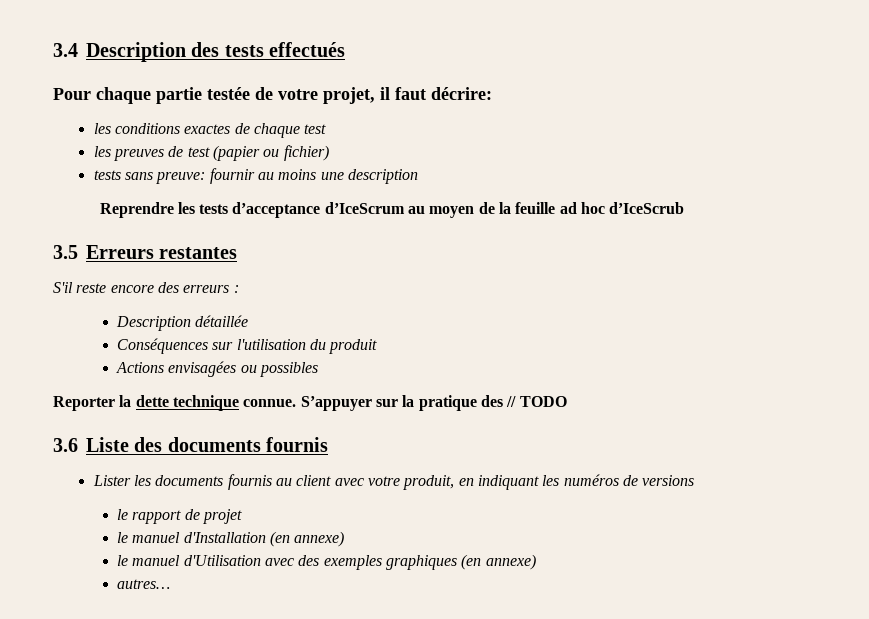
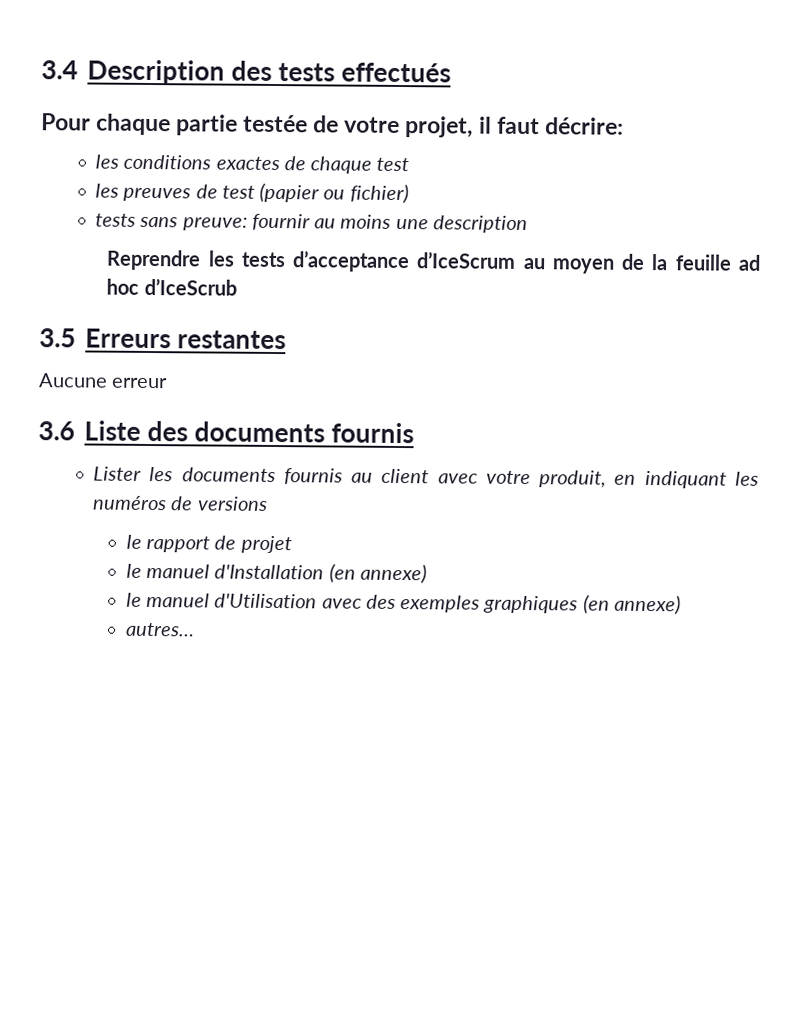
- S'il reste encore des erreurs :
- Description détaillée
- Conséquences sur l'utilisation du produit
- Actions envisagées ou possibles
- Reporter la dette technique connue. S’appuyer sur la pratique des // TODO
+ Aucune erreur

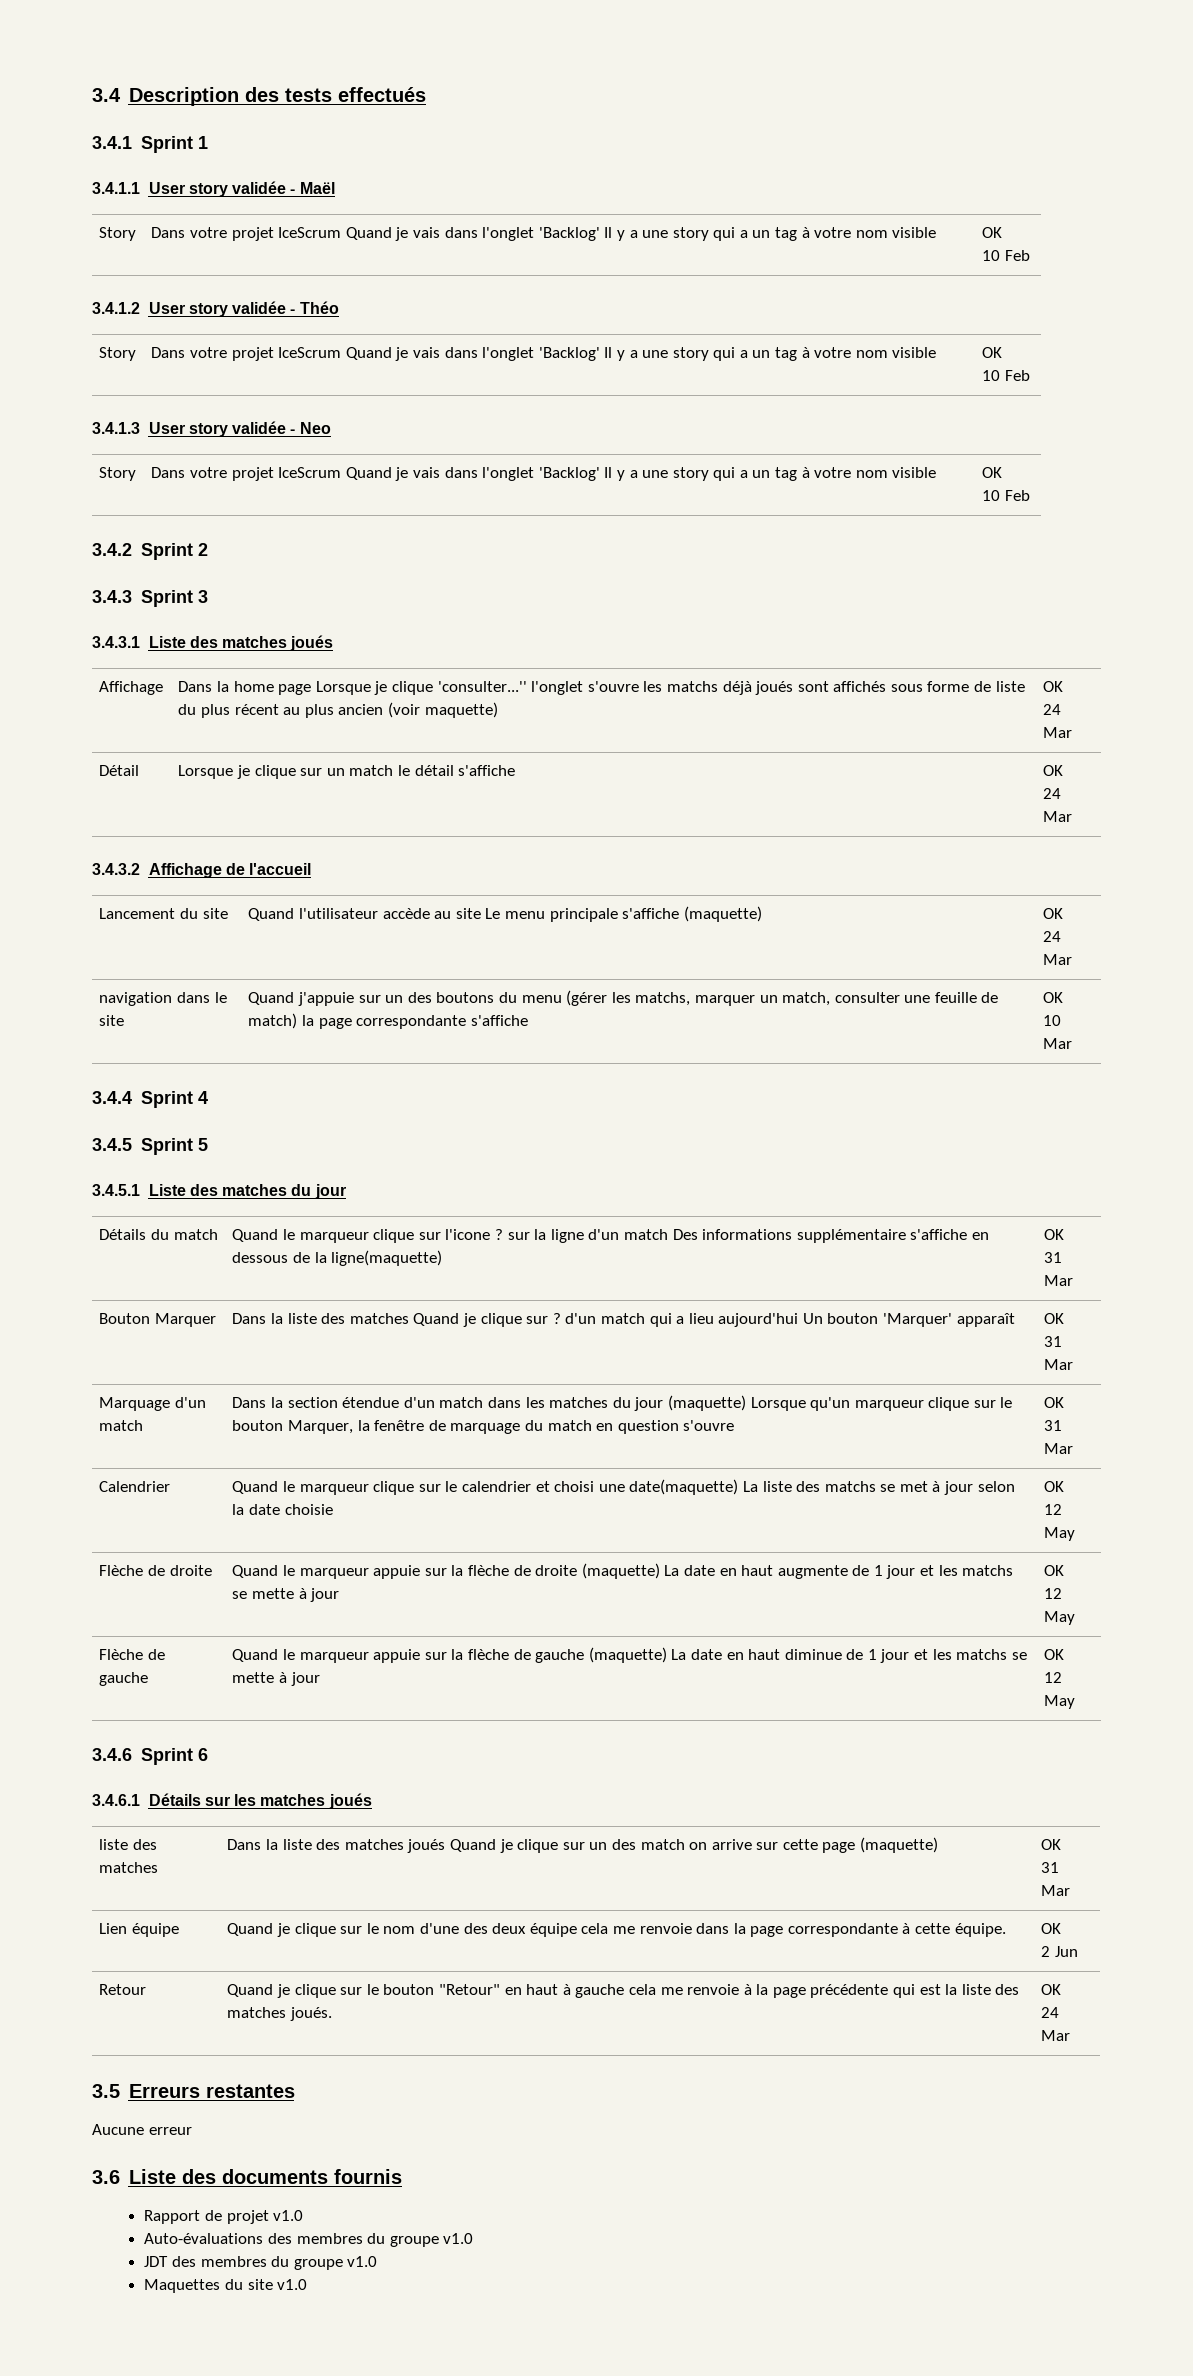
- Pour chaque partie testée de votre projet, il faut décrire:
- les conditions exactes de chaque test
- les preuves de test (papier ou fichier)
- tests sans preuve: fournir au moins une description
- Reprendre les tests d’acceptance d’IceScrum au moyen de la feuille ad hoc d’IceScrub
+ 3.4.1 Sprint 1
+ 3.4.1.1 User story validée - Maël
+ Story | Dans votre projet IceScrum Quand je vais dans l'onglet 'Backlog' Il y a une story qui a un tag à votre nom visible | OK
+ 10 Feb
+ 3.4.1.2 User story validée - Théo
+ Story | Dans votre projet IceScrum Quand je vais dans l'onglet 'Backlog' Il y a une story qui a un tag à votre nom visible | OK
+ 10 Feb
+ 3.4.1.3 User story validée - Neo
+ Story | Dans votre projet IceScrum Quand je vais dans l'onglet 'Backlog' Il y a une story qui a un tag à votre nom visible | OK
+ 10 Feb
+ 3.4.2 Sprint 2
+ 3.4.3 Sprint 3
+ 3.4.3.1 Liste des matches joués
+ Affichage | Dans la home page Lorsque je clique 'consulter...'' l'onglet s'ouvre les matchs déjà joués sont affichés sous forme de liste du plus récent au plus ancien (voir maquette) | OK
+ 24 Mar
+ Détail | Lorsque je clique sur un match le détail s'affiche | OK
+ 24 Mar
+ 3.4.3.2 Affichage de l'accueil
+ Lancement du site | Quand l'utilisateur accède au site Le menu principale s'affiche (maquette) | OK
+ 24 Mar
+ navigation dans le site | Quand j'appuie sur un des boutons du menu (gérer les matchs, marquer un match, consulter une feuille de match) la page correspondante s'affiche | OK
+ 10 Mar
+ 3.4.4 Sprint 4
+ 3.4.5 Sprint 5
+ 3.4.5.1 Liste des matches du jour
+ Détails du match | Quand le marqueur clique sur l'icone ? sur la ligne d'un match Des informations supplémentaire s'affiche en dessous de la ligne(maquette) | OK
+ 31 Mar
+ Bouton Marquer | Dans la liste des matches Quand je clique sur ? d'un match qui a lieu aujourd'hui Un bouton 'Marquer' apparaît | OK
+ 31 Mar
+ Marquage d'un match | Dans la section étendue d'un match dans les matches du jour (maquette) Lorsque qu'un marqueur clique sur le bouton Marquer, la fenêtre de marquage du match en question s'ouvre | OK
+ 31 Mar
+ Calendrier | Quand le marqueur clique sur le calendrier et choisi une date(maquette) La liste des matchs se met à jour selon la date choisie | OK
+ 12 May
+ Flèche de droite | Quand le marqueur appuie sur la flèche de droite (maquette) La date en haut augmente de 1 jour et les matchs se mette à jour | OK
+ 12 May
+ Flèche de gauche | Quand le marqueur appuie sur la flèche de gauche (maquette) La date en haut diminue de 1 jour et les matchs se mette à jour | OK
+ 12 May
+ 3.4.6 Sprint 6
+ 3.4.6.1 Détails sur les matches joués
+ liste des matches | Dans la liste des matches joués Quand je clique sur un des match on arrive sur cette page (maquette) | OK
+ 31 Mar
+ Lien équipe | Quand je clique sur le nom d'une des deux équipe cela me renvoie dans la page correspondante à cette équipe. | OK
+ 2 Jun
+ Retour | Quand je clique sur le bouton "Retour" en haut à gauche cela me renvoie à la page précédente qui est la liste des matches joués. | OK
+ 24 Mar
- Lister les documents fournis au client avec votre produit, en indiquant les numéros de versions
- le rapport de projet
- le manuel d'Installation (en annexe)
- le manuel d'Utilisation avec des exemples graphiques (en annexe)
- autres…
+ Rapport de projet v1.0
+ Auto-évaluations des membres du groupe v1.0
+ JDT des membres du groupe v1.0
+ Maquettes du site v1.0

